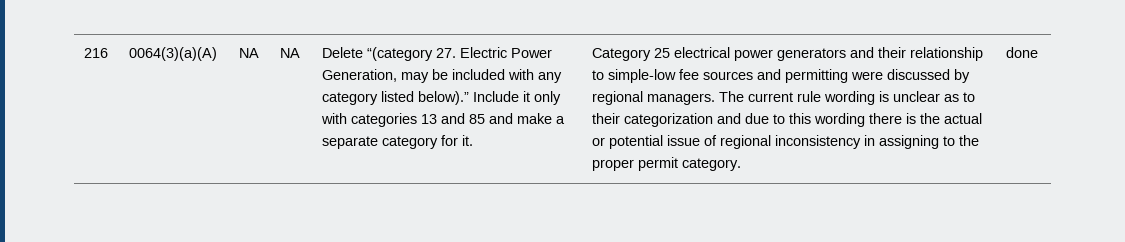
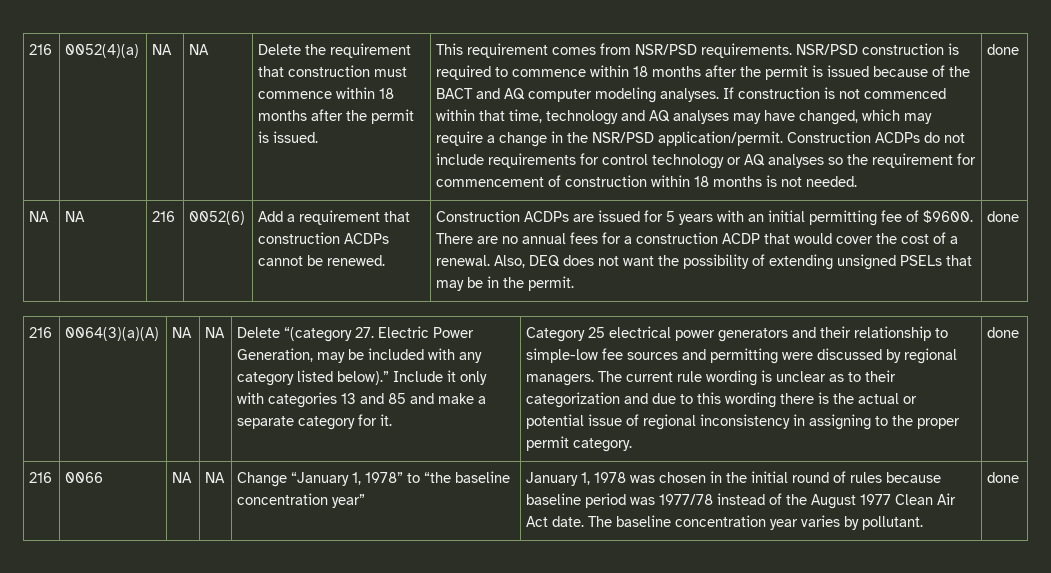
+ 216 | 0052(4)(a) | NA | NA | Delete the requirement that construction must commence within 18 months after the permit is issued. | This requirement comes from NSR/PSD requirements. NSR/PSD construction is required to commence within 18 months after the permit is issued because of the BACT and AQ computer modeling analyses. If construction is not commenced within that time, technology and AQ analyses may have changed, which may require a change in the NSR/PSD application/permit. Construction ACDPs do not include requirements for control technology or AQ analyses so the requirement for commencement of construction within 18 months is not needed. | done
+ NA | NA | 216 | 0052(6) | Add a requirement that construction ACDPs cannot be renewed. | Construction ACDPs are issued for 5 years with an initial permitting fee of $9600. There are no annual fees for a construction ACDP that would cover the cost of a renewal. Also, DEQ does not want the possibility of extending unsigned PSELs that may be in the permit. | done
+ 216 | 0066 | NA | NA | Change “January 1, 1978” to “the baseline concentration year” | January 1, 1978 was chosen in the initial round of rules because baseline period was 1977/78 instead of the August 1977 Clean Air Act date. The baseline concentration year varies by pollutant. | done

